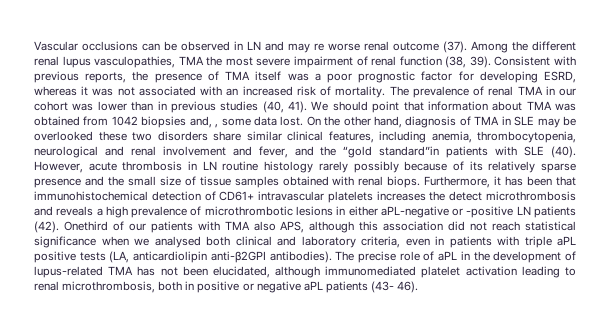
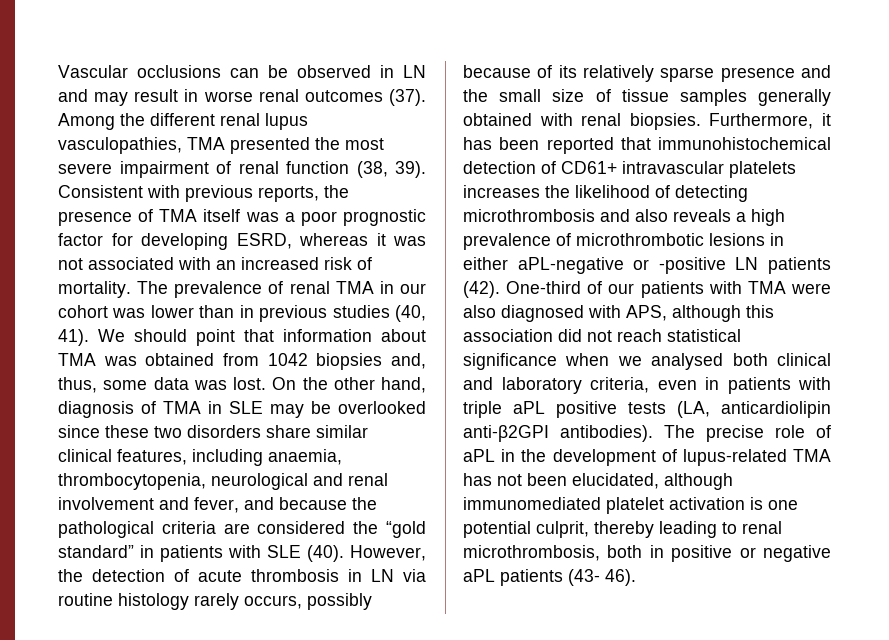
- Vascular occlusions can be observed in LN and may re worse renal outcome (37).
+ Vascular occlusions can be observed in LN and may result in worse renal outcomes (37).
- Among the different renal lupus vasculopathies, TMA the most severe impairment of renal function (38, 39).
+ Among the different renal lupus vasculopathies, TMA presented the most severe impairment of renal function (38, 39).
- We should point that information about TMA was obtained from 1042 biopsies and, , some data lost.
+ We should point that information about TMA was obtained from 1042 biopsies and, thus, some data was lost.
- On the other hand, diagnosis of TMA in SLE may be overlooked these two disorders share similar clinical features, including anemia, thrombocytopenia, neurological and renal involvement and fever, and the “gold standard”in patients with SLE (40).
+ On the other hand, diagnosis of TMA in SLE may be overlooked since these two disorders share similar clinical features, including anaemia, thrombocytopenia, neurological and renal involvement and fever, and because the pathological criteria are considered the “gold standard” in patients with SLE (40).
- However, acute thrombosis in LN routine histology rarely possibly because of its relatively sparse presence and the small size of tissue samples obtained with renal biops.
+ However, the detection of acute thrombosis in LN via routine histology rarely occurs, possibly because of its relatively sparse presence and the small size of tissue samples generally obtained with renal biopsies.
- Furthermore, it has been that immunohistochemical detection of CD61+ intravascular platelets increases the detect microthrombosis and reveals a high prevalence of microthrombotic lesions in either aPL-negative or -positive LN patients (42).
+ Furthermore, it has been reported that immunohistochemical detection of CD61+ intravascular platelets increases the likelihood of detecting microthrombosis and also reveals a high prevalence of microthrombotic lesions in either aPL-negative or -positive LN patients (42).
- Onethird of our patients with TMA also APS, although this association did not reach statistical significance when we analysed both clinical and laboratory criteria, even in patients with triple aPL positive tests (LA, anticardiolipin anti-β2GPI antibodies).
+ One-third of our patients with TMA were also diagnosed with APS, although this association did not reach statistical significance when we analysed both clinical and laboratory criteria, even in patients with triple aPL positive tests (LA, anticardiolipin anti-β2GPI antibodies).
- The precise role of aPL in the development of lupus-related TMA has not been elucidated, although immunomediated platelet activation leading to renal microthrombosis, both in positive or negative aPL patients (43- 46).
+ The precise role of aPL in the development of lupus-related TMA has not been elucidated, although immunomediated platelet activation is one potential culprit, thereby leading to renal microthrombosis, both in positive or negative aPL patients (43- 46).

